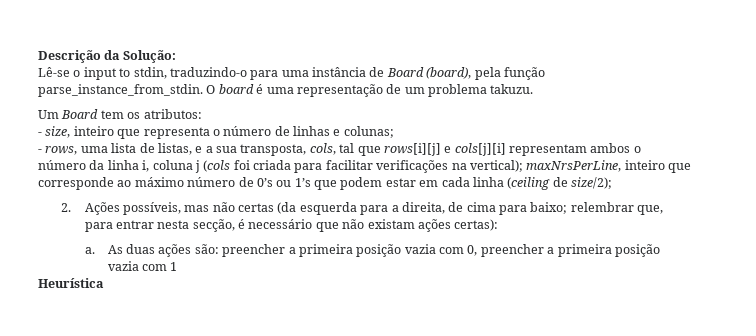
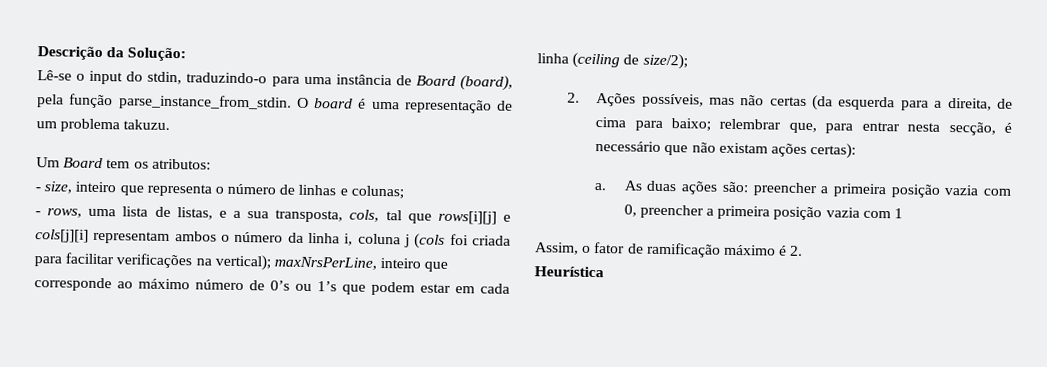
- Lê-se o input to stdin, traduzindo-o para uma instância de Board (board), pela função parse_instance_from_stdin.
+ Lê-se o input do stdin, traduzindo-o para uma instância de Board (board), pela função parse_instance_from_stdin.
+ Assim, o fator de ramificação máximo é 2.

